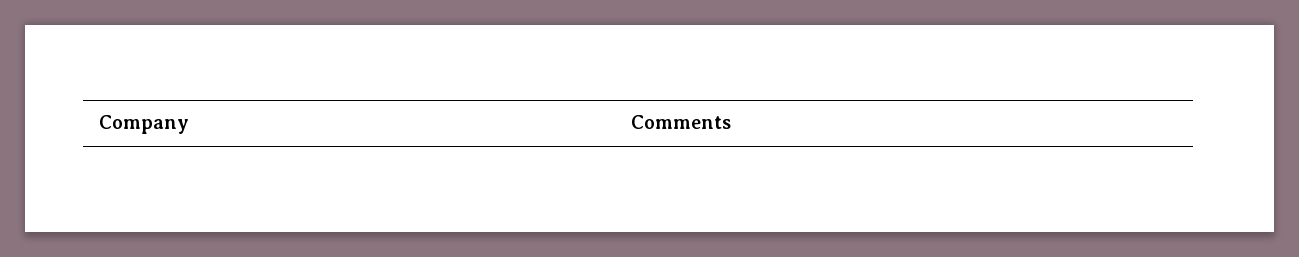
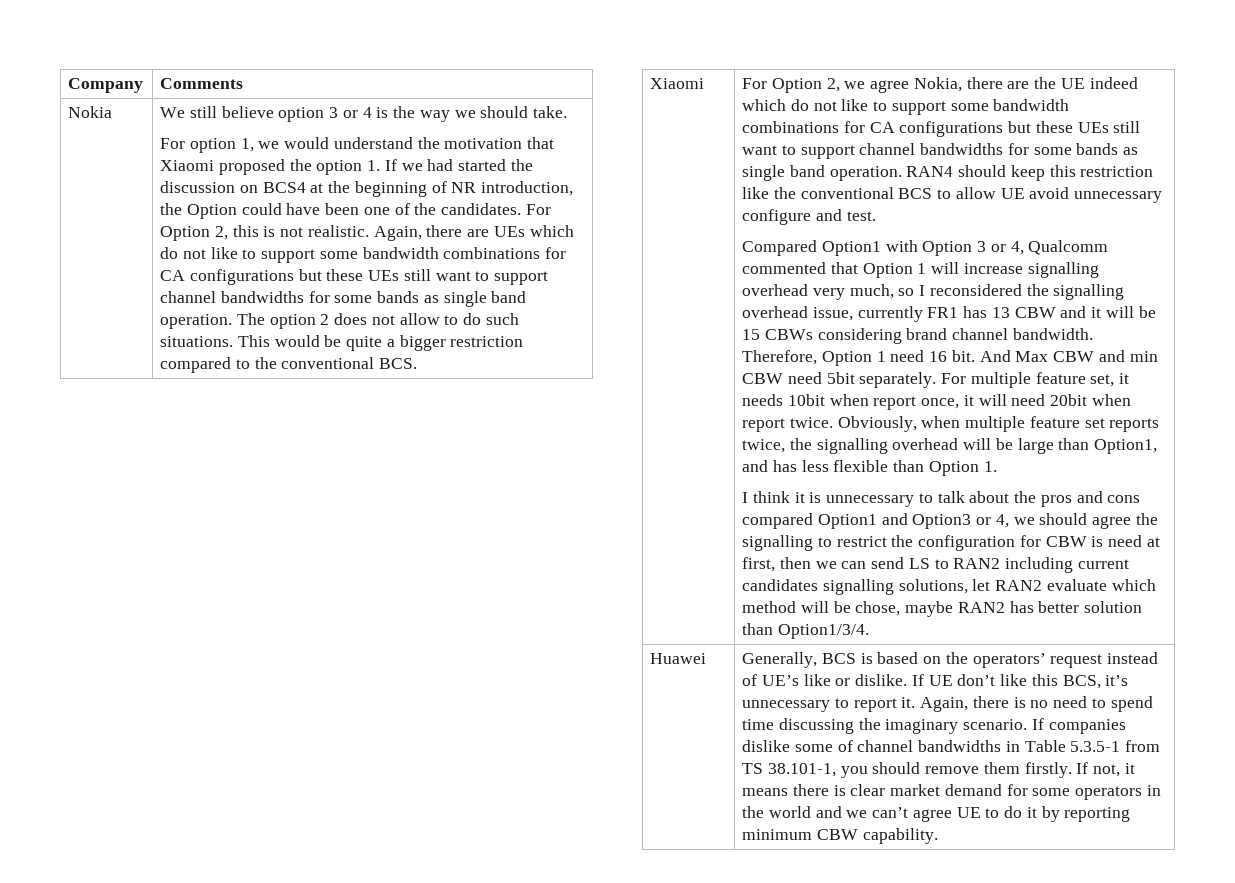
+ Nokia | We still believe option 3 or 4 is the way we should take.
+ For option 1, we would understand the motivation that Xiaomi proposed the option 1. If we had started the discussion on BCS4 at the beginning of NR introduction, the Option could have been one of the candidates. For Option 2, this is not realistic. Again, there are UEs which do not like to support some bandwidth combinations for CA configurations but these UEs still want to support channel bandwidths for some bands as single band operation. The option 2 does not allow to do such situations. This would be quite a bigger restriction compared to the conventional BCS.
+ Xiaomi | For Option 2, we agree Nokia, there are the UE indeed which do not like to support some bandwidth combinations for CA configurations but these UEs still want to support channel bandwidths for some bands as single band operation. RAN4 should keep this restriction like the conventional BCS to allow UE avoid unnecessary configure and test.
+ Compared Option1 with Option 3 or 4, Qualcomm commented that Option 1 will increase signalling overhead very much, so I reconsidered the signalling overhead issue, currently FR1 has 13 CBW and it will be 15 CBWs considering brand channel bandwidth. Therefore, Option 1 need 16 bit. And Max CBW and min CBW need 5bit separately. For multiple feature set, it needs 10bit when report once, it will need 20bit when report twice. Obviously, when multiple feature set reports twice, the signalling overhead will be large than Option1, and has less flexible than Option 1.
+ I think it is unnecessary to talk about the pros and cons compared Option1 and Option3 or 4, we should agree the signalling to restrict the configuration for CBW is need at first, then we can send LS to RAN2 including current candidates signalling solutions, let RAN2 evaluate which method will be chose, maybe RAN2 has better solution than Option1/3/4.
+ Huawei | Generally, BCS is based on the operators’ request instead of UE’s like or dislike. If UE don’t like this BCS, it’s unnecessary to report it. Again, there is no need to spend time discussing the imaginary scenario. If companies dislike some of channel bandwidths in Table 5.3.5-1 from TS 38.101-1, you should remove them firstly. If not, it means there is clear market demand for some operators in the world and we can’t agree UE to do it by reporting minimum CBW capability.

